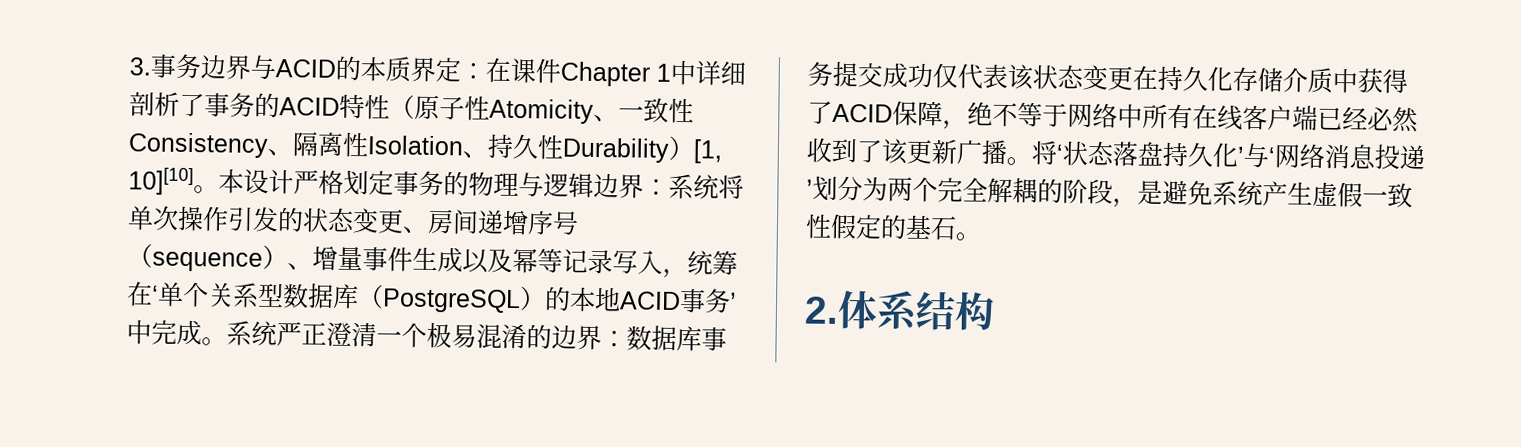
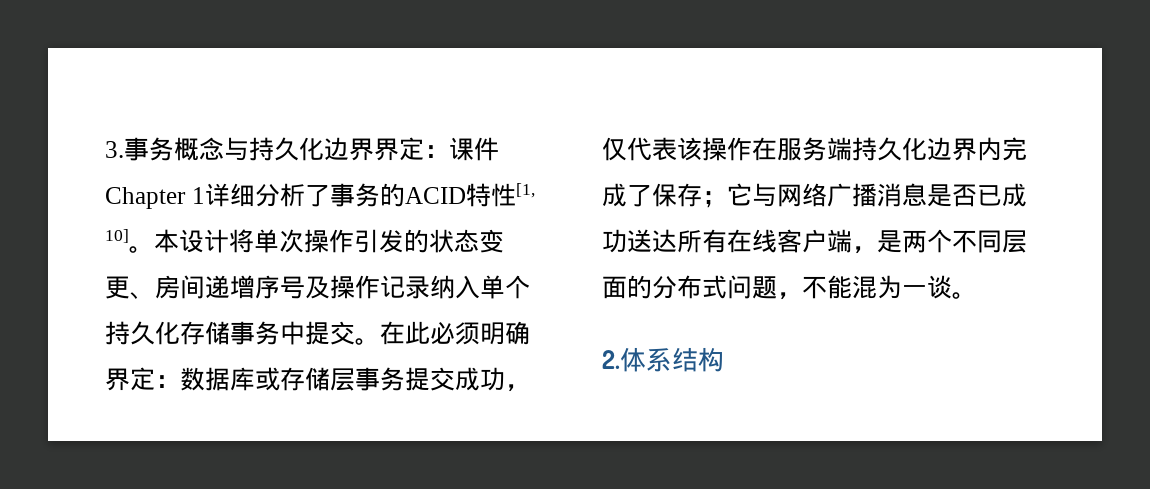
- 3.事务边界与ACID的本质界定：在课件Chapter 1中详细剖析了事务的ACID特性（原子性Atomicity、一致性Consistency、隔离性Isolation、持久性Durability）[1, 10][10]。本设计严格划定事务的物理与逻辑边界：系统将单次操作引发的状态变更、房间递增序号（sequence）、增量事件生成以及幂等记录写入，统筹在‘单个关系型数据库（PostgreSQL）的本地ACID事务’中完成。系统严正澄清一个极易混淆的边界：数据库事务提交成功仅代表该状态变更在持久化存储介质中获得了ACID保障，绝不等于网络中所有在线客户端已经必然收到了该更新广播。将‘状态落盘持久化’与‘网络消息投递’划分为两个完全解耦的阶段，是避免系统产生虚假一致性假定的基石。
+ 3.事务概念与持久化边界界定：课件Chapter 1详细分析了事务的ACID特性[1, 10]。本设计将单次操作引发的状态变更、房间递增序号及操作记录纳入单个持久化存储事务中提交。在此必须明确界定：数据库或存储层事务提交成功，仅代表该操作在服务端持久化边界内完成了保存；它与网络广播消息是否已成功送达所有在线客户端，是两个不同层面的分布式问题，不能混为一谈。

